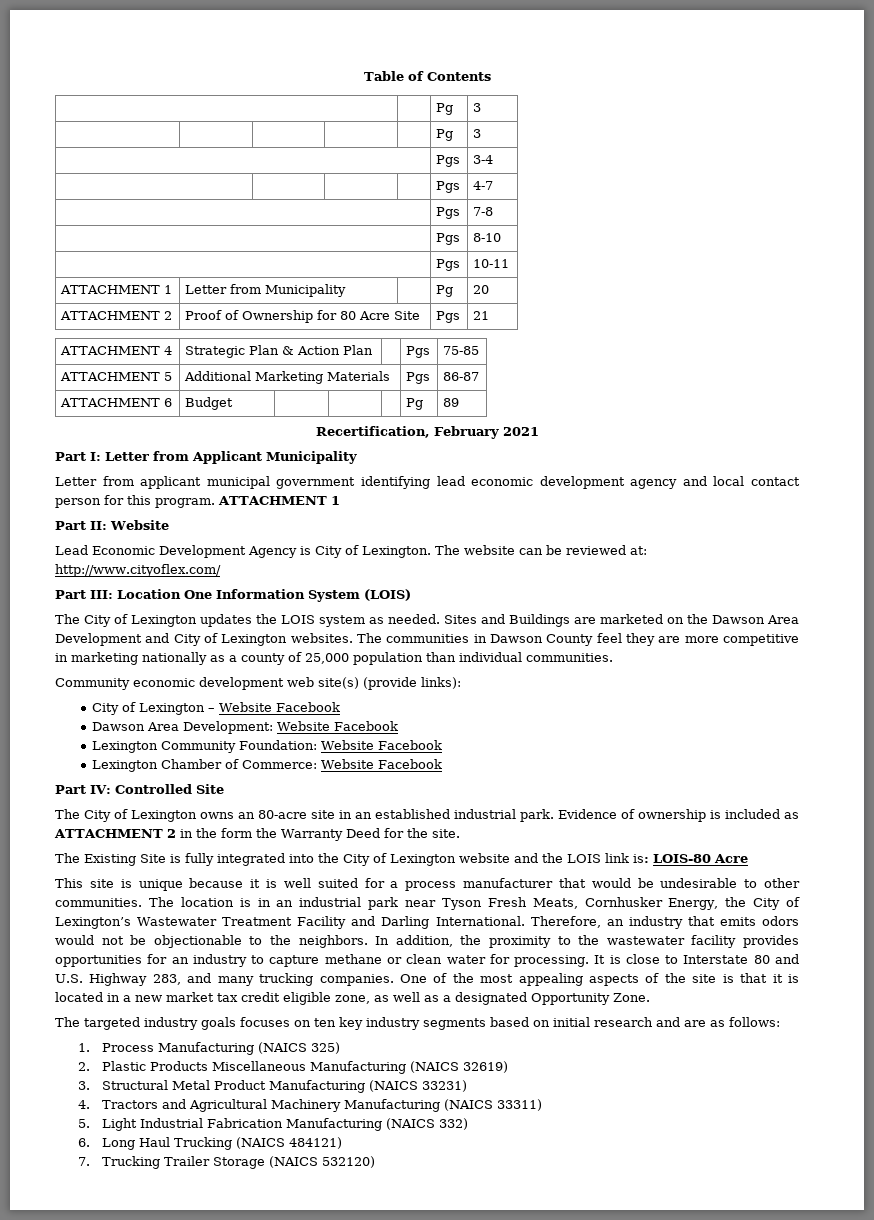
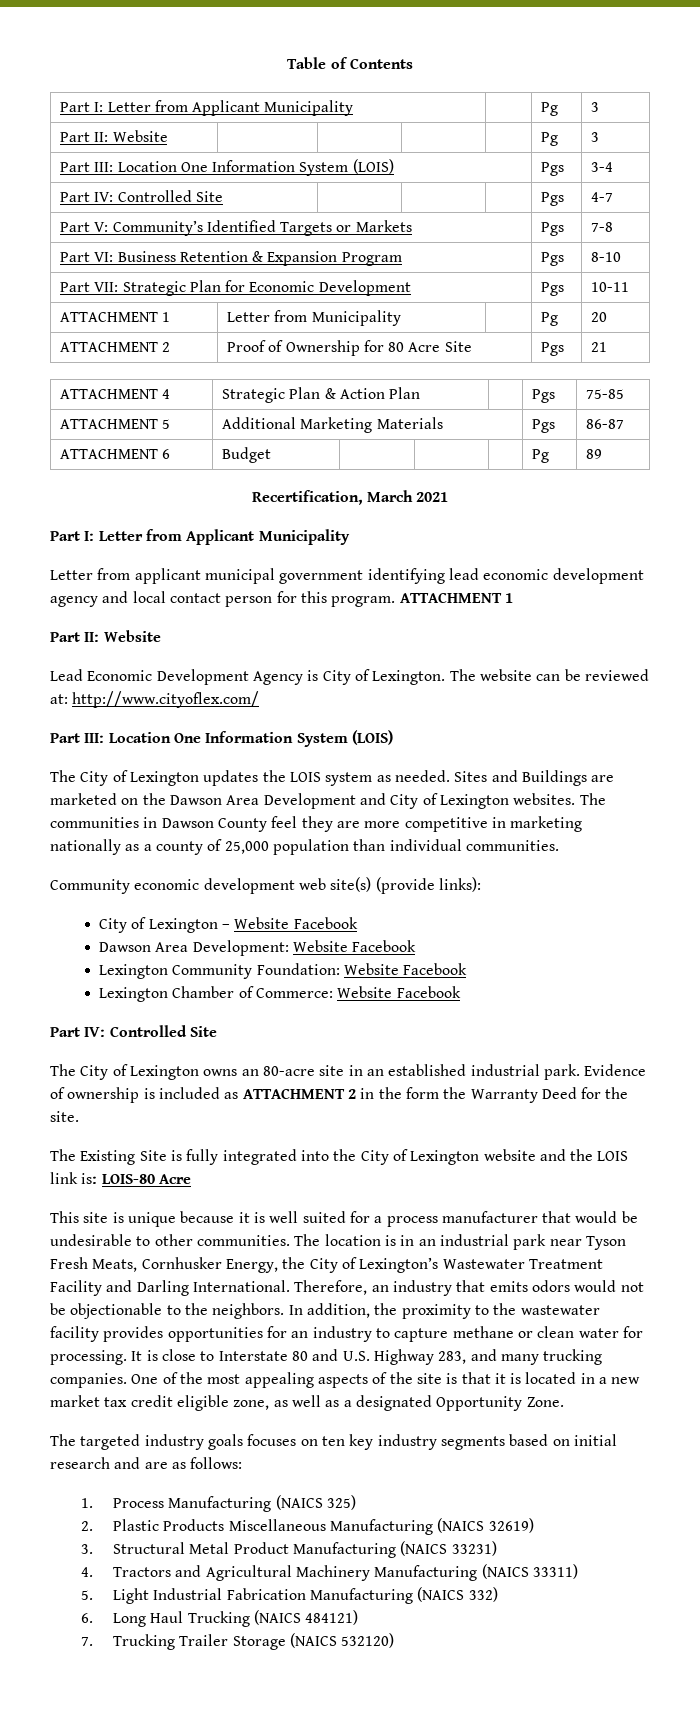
  Table of Contents
- | | Pg | 3
- | | | | | Pg | 3
- | Pgs | 3-4
- | | | | Pgs | 4-7
- | Pgs | 7-8
- | Pgs | 8-10
- | Pgs | 10-11
+ Part I: Letter from Applicant Municipality | | Pg | 3
+ Part II: Website | | | | | Pg | 3
+ Part III: Location One Information System (LOIS) | Pgs | 3-4
+ Part IV: Controlled Site | | | | Pgs | 4-7
+ Part V: Community’s Identified Targets or Markets | Pgs | 7-8
+ Part VI: Business Retention & Expansion Program | Pgs | 8-10
+ Part VII: Strategic Plan for Economic Development | Pgs | 10-11
- Recertification, February 2021
+ Recertification, March 2021

